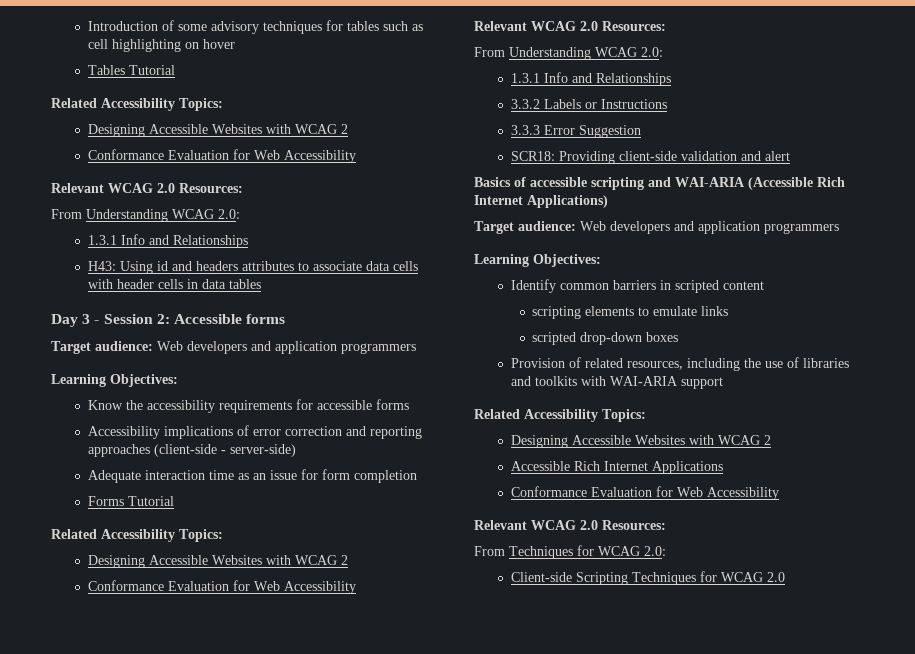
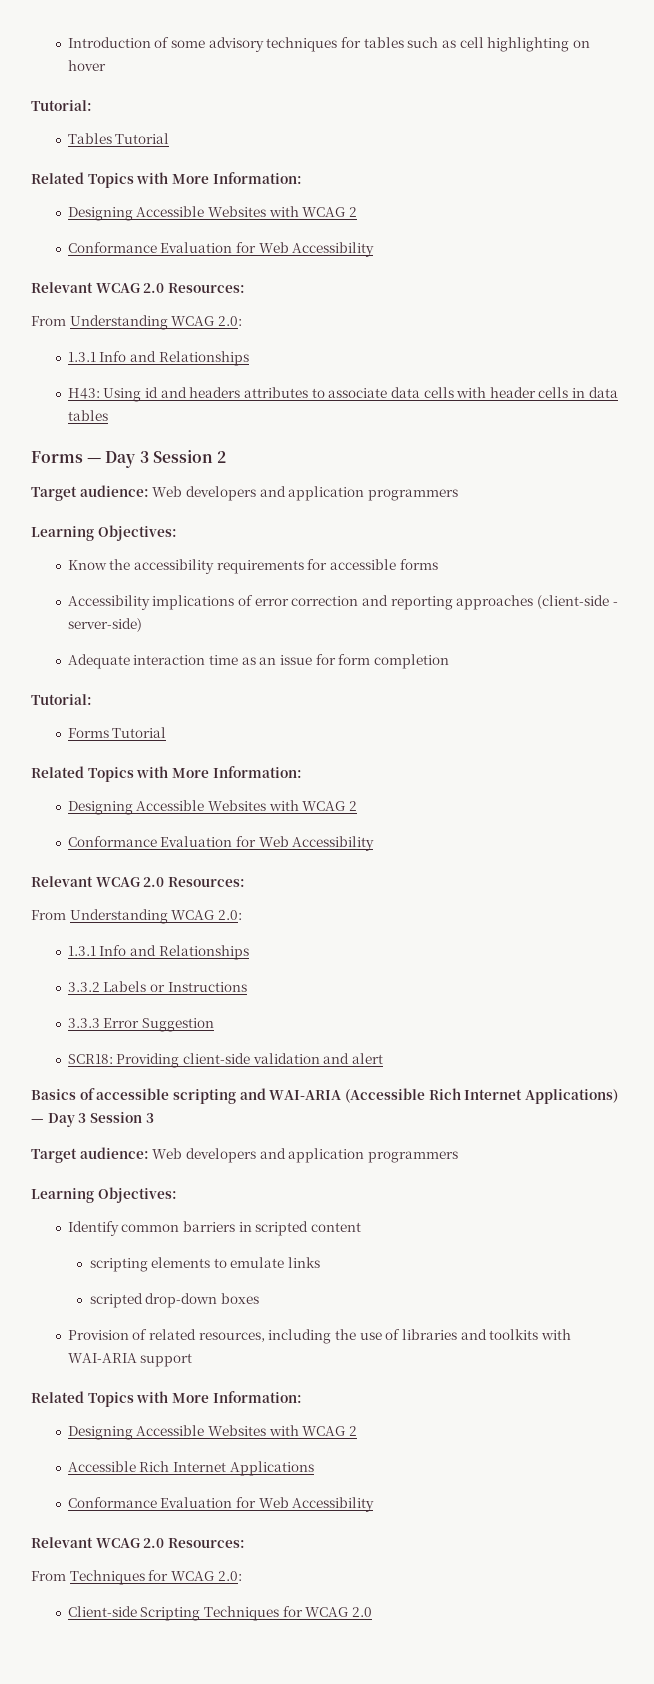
  Introduction of some advisory techniques for tables such as cell highlighting on hover
+ Tutorial:
  Tables Tutorial
- Related Accessibility Topics:
+ Related Topics with More Information:
- Day 3 - Session 2: Accessible forms
+ Forms — Day 3 Session 2
  Adequate interaction time as an issue for form completion
+ Tutorial:
  Forms Tutorial
- Related Accessibility Topics:
+ Related Topics with More Information:
- Basics of accessible scripting and WAI-ARIA (Accessible Rich Internet Applications)
+ Basics of accessible scripting and WAI-ARIA (Accessible Rich Internet Applications) — Day 3 Session 3
  Provision of related resources, including the use of libraries and toolkits with WAI-ARIA support
- Related Accessibility Topics:
+ Related Topics with More Information:

